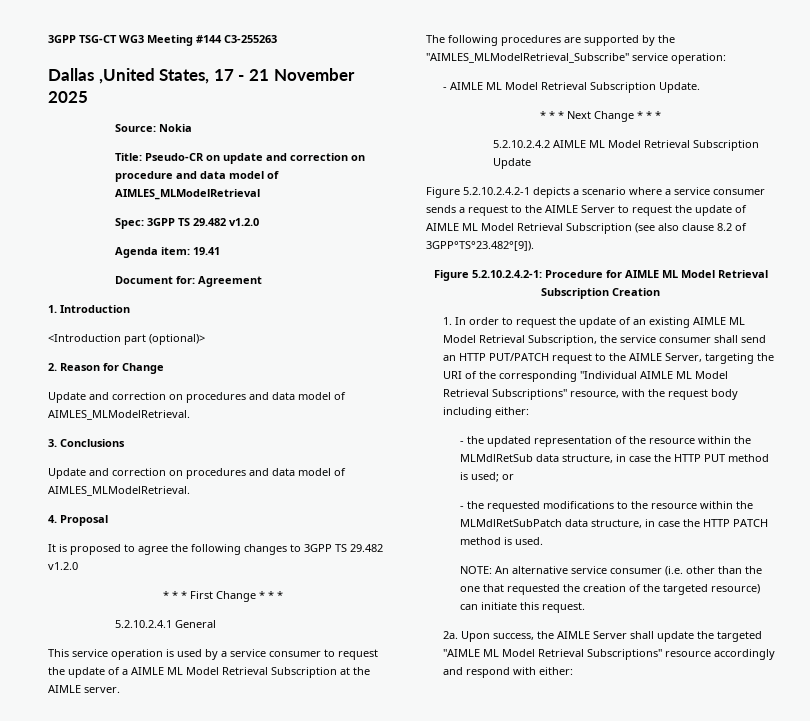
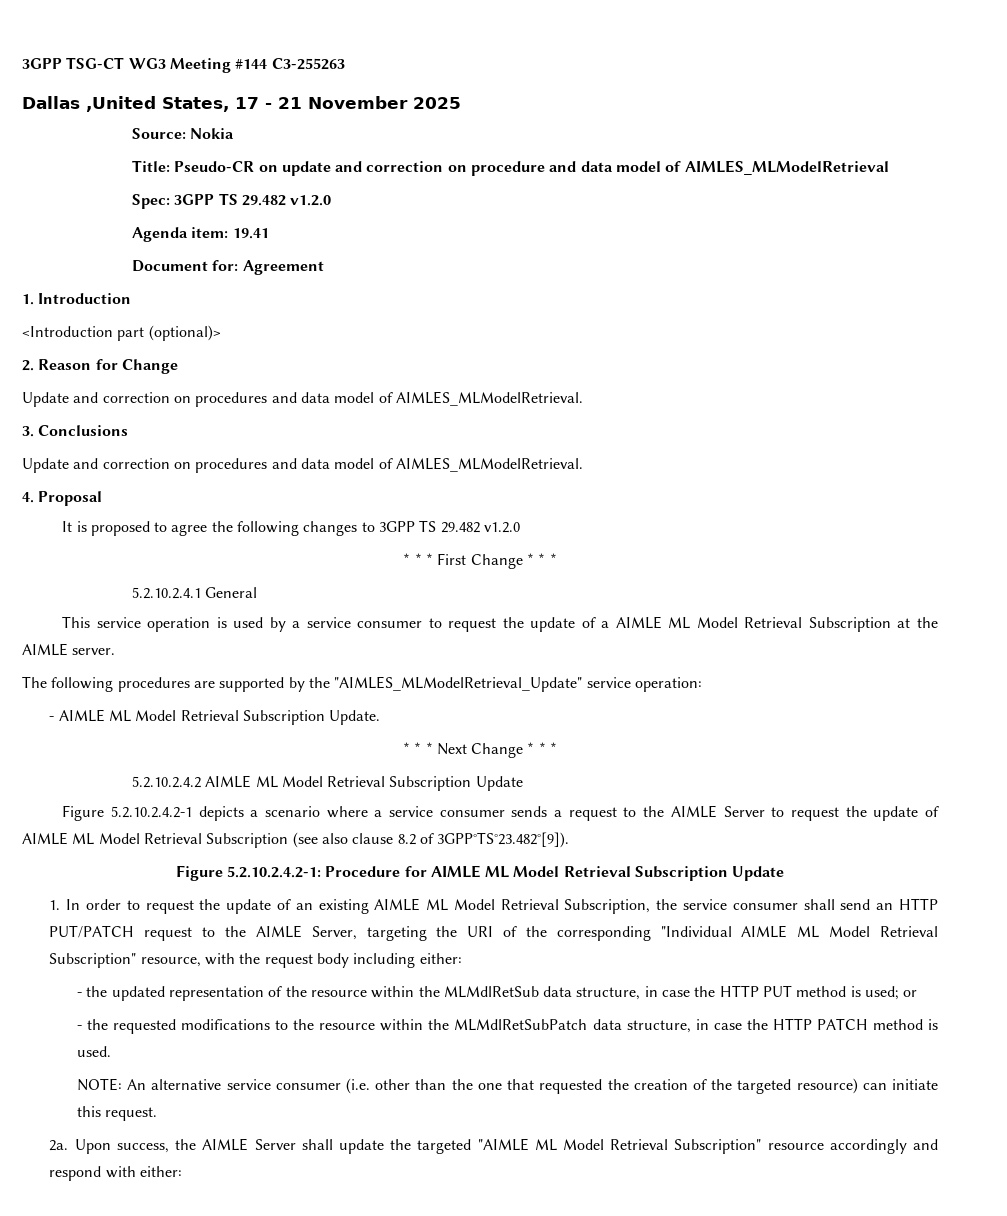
- The following procedures are supported by the "AIMLES_MLModelRetrieval_Subscribe" service operation:
+ The following procedures are supported by the "AIMLES_MLModelRetrieval_Update" service operation:
- Figure 5.2.10.2.4.2-1: Procedure for AIMLE ML Model Retrieval Subscription Creation
+ Figure 5.2.10.2.4.2-1: Procedure for AIMLE ML Model Retrieval Subscription Update
- 1. In order to request the update of an existing AIMLE ML Model Retrieval Subscription, the service consumer shall send an HTTP PUT/PATCH request to the AIMLE Server, targeting the URI of the corresponding "Individual AIMLE ML Model Retrieval Subscriptions" resource, with the request body including either:
+ 1. In order to request the update of an existing AIMLE ML Model Retrieval Subscription, the service consumer shall send an HTTP PUT/PATCH request to the AIMLE Server, targeting the URI of the corresponding "Individual AIMLE ML Model Retrieval Subscription" resource, with the request body including either:
- Upon success, the AIMLE Server shall update the targeted "AIMLE ML Model Retrieval Subscriptions" resource accordingly and respond with either:
+ Upon success, the AIMLE Server shall update the targeted "AIMLE ML Model Retrieval Subscription" resource accordingly and respond with either:

